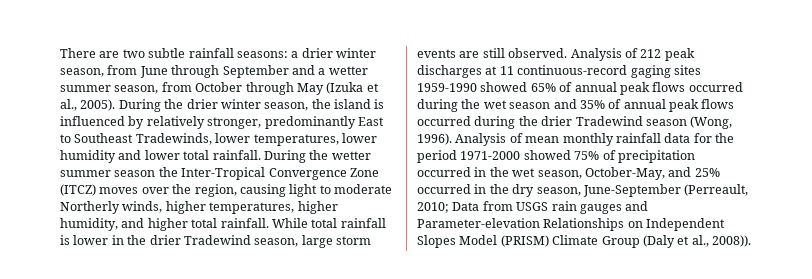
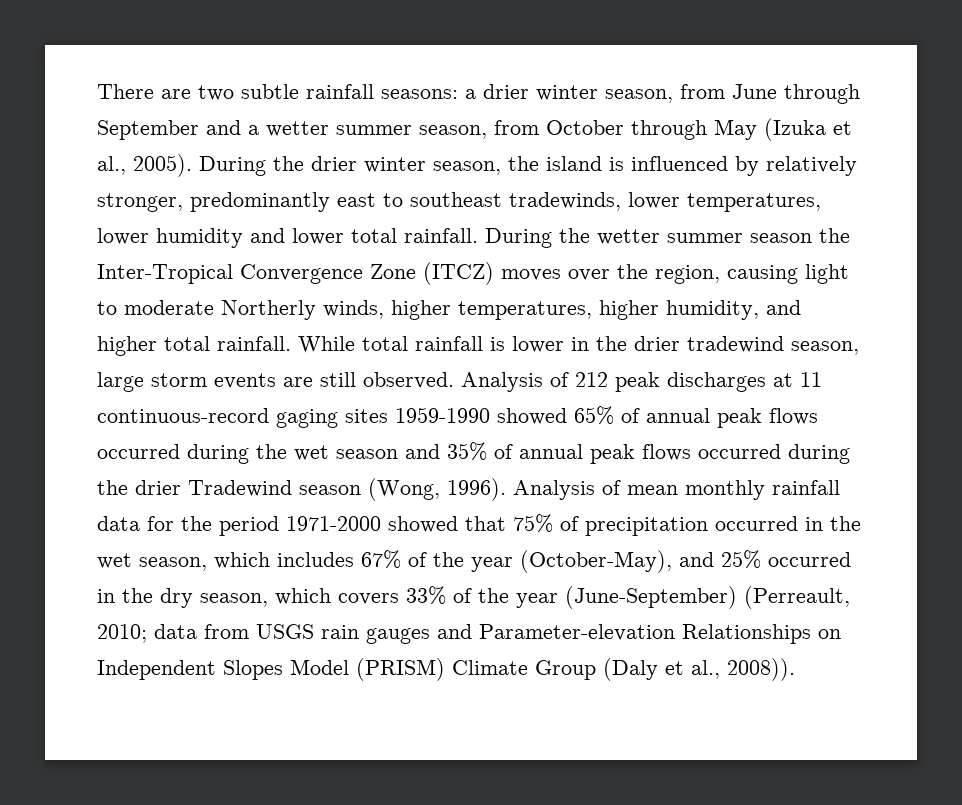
- During the drier winter season, the island is influenced by relatively stronger, predominantly East to Southeast Tradewinds, lower temperatures, lower humidity and lower total rainfall.
+ During the drier winter season, the island is influenced by relatively stronger, predominantly east to southeast tradewinds, lower temperatures, lower humidity and lower total rainfall.
- While total rainfall is lower in the drier Tradewind season, large storm events are still observed.
+ While total rainfall is lower in the drier tradewind season, large storm events are still observed.
- Analysis of mean monthly rainfall data for the period 1971-2000 showed 75% of precipitation occurred in the wet season, October-May, and 25% occurred in the dry season, June-September (Perreault, 2010; Data from USGS rain gauges and Parameter-elevation Relationships on Independent Slopes Model (PRISM) Climate Group (Daly et al., 2008)).
+ Analysis of mean monthly rainfall data for the period 1971-2000 showed that 75% of precipitation occurred in the wet season, which includes 67% of the year (October-May), and 25% occurred in the dry season, which covers 33% of the year (June-September) (Perreault, 2010; data from USGS rain gauges and Parameter-elevation Relationships on Independent Slopes Model (PRISM) Climate Group (Daly et al., 2008)).

